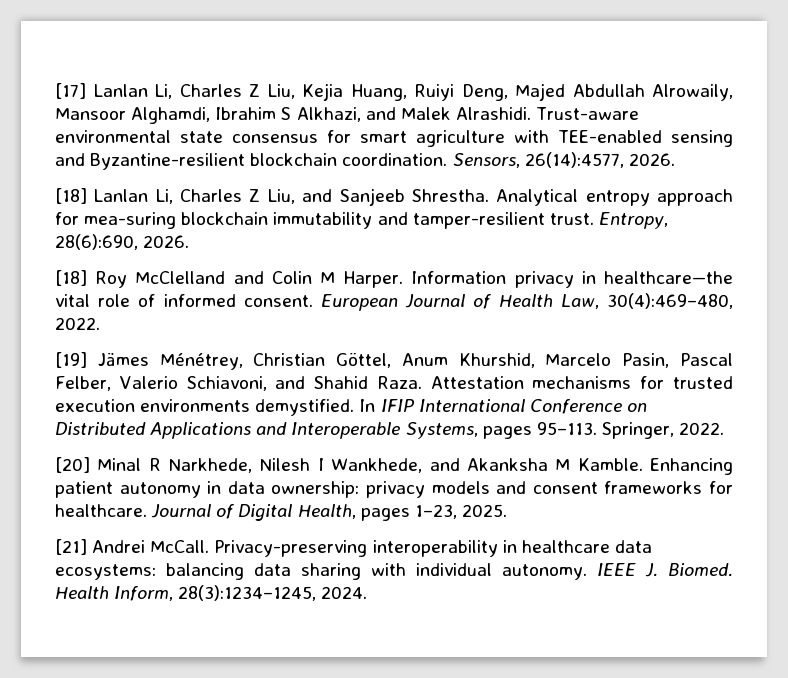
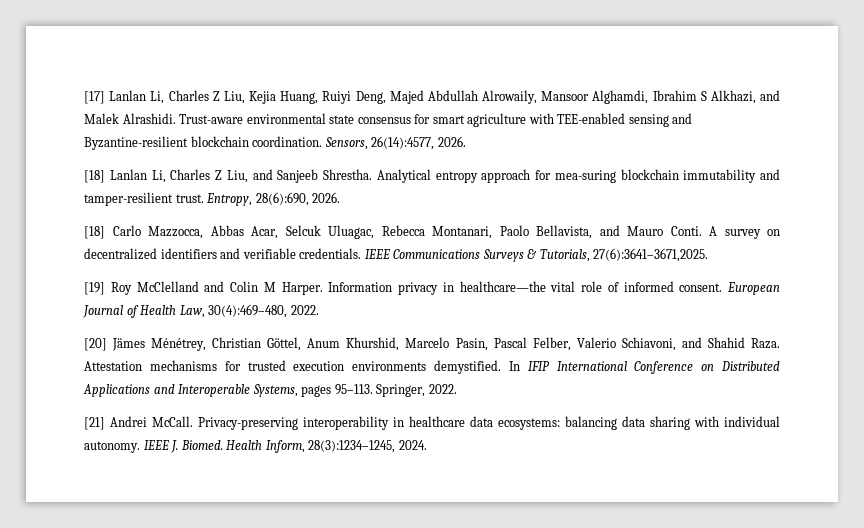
- [18] Roy McClelland and Colin M Harper.
+ [18] Carlo Mazzocca, Abbas Acar, Selcuk Uluagac, Rebecca Montanari, Paolo Bellavista, and Mauro Conti. A survey on decentralized identifiers and verifiable credentials. IEEE Communications Surveys & Tutorials, 27(6):3641–3671,2025.
+ [19] Roy McClelland and Colin M Harper.
- [19] Jämes Ménétrey, Christian Göttel, Anum Khurshid, Marcelo Pasin, Pascal Felber, Valerio Schiavoni, and Shahid Raza.
+ [20] Jämes Ménétrey, Christian Göttel, Anum Khurshid, Marcelo Pasin, Pascal Felber, Valerio Schiavoni, and Shahid Raza.
- [20] Minal R Narkhede, Nilesh I Wankhede, and Akanksha M Kamble. Enhancing patient autonomy in data ownership: privacy models and consent frameworks for healthcare. Journal of Digital Health, pages 1–23, 2025.

